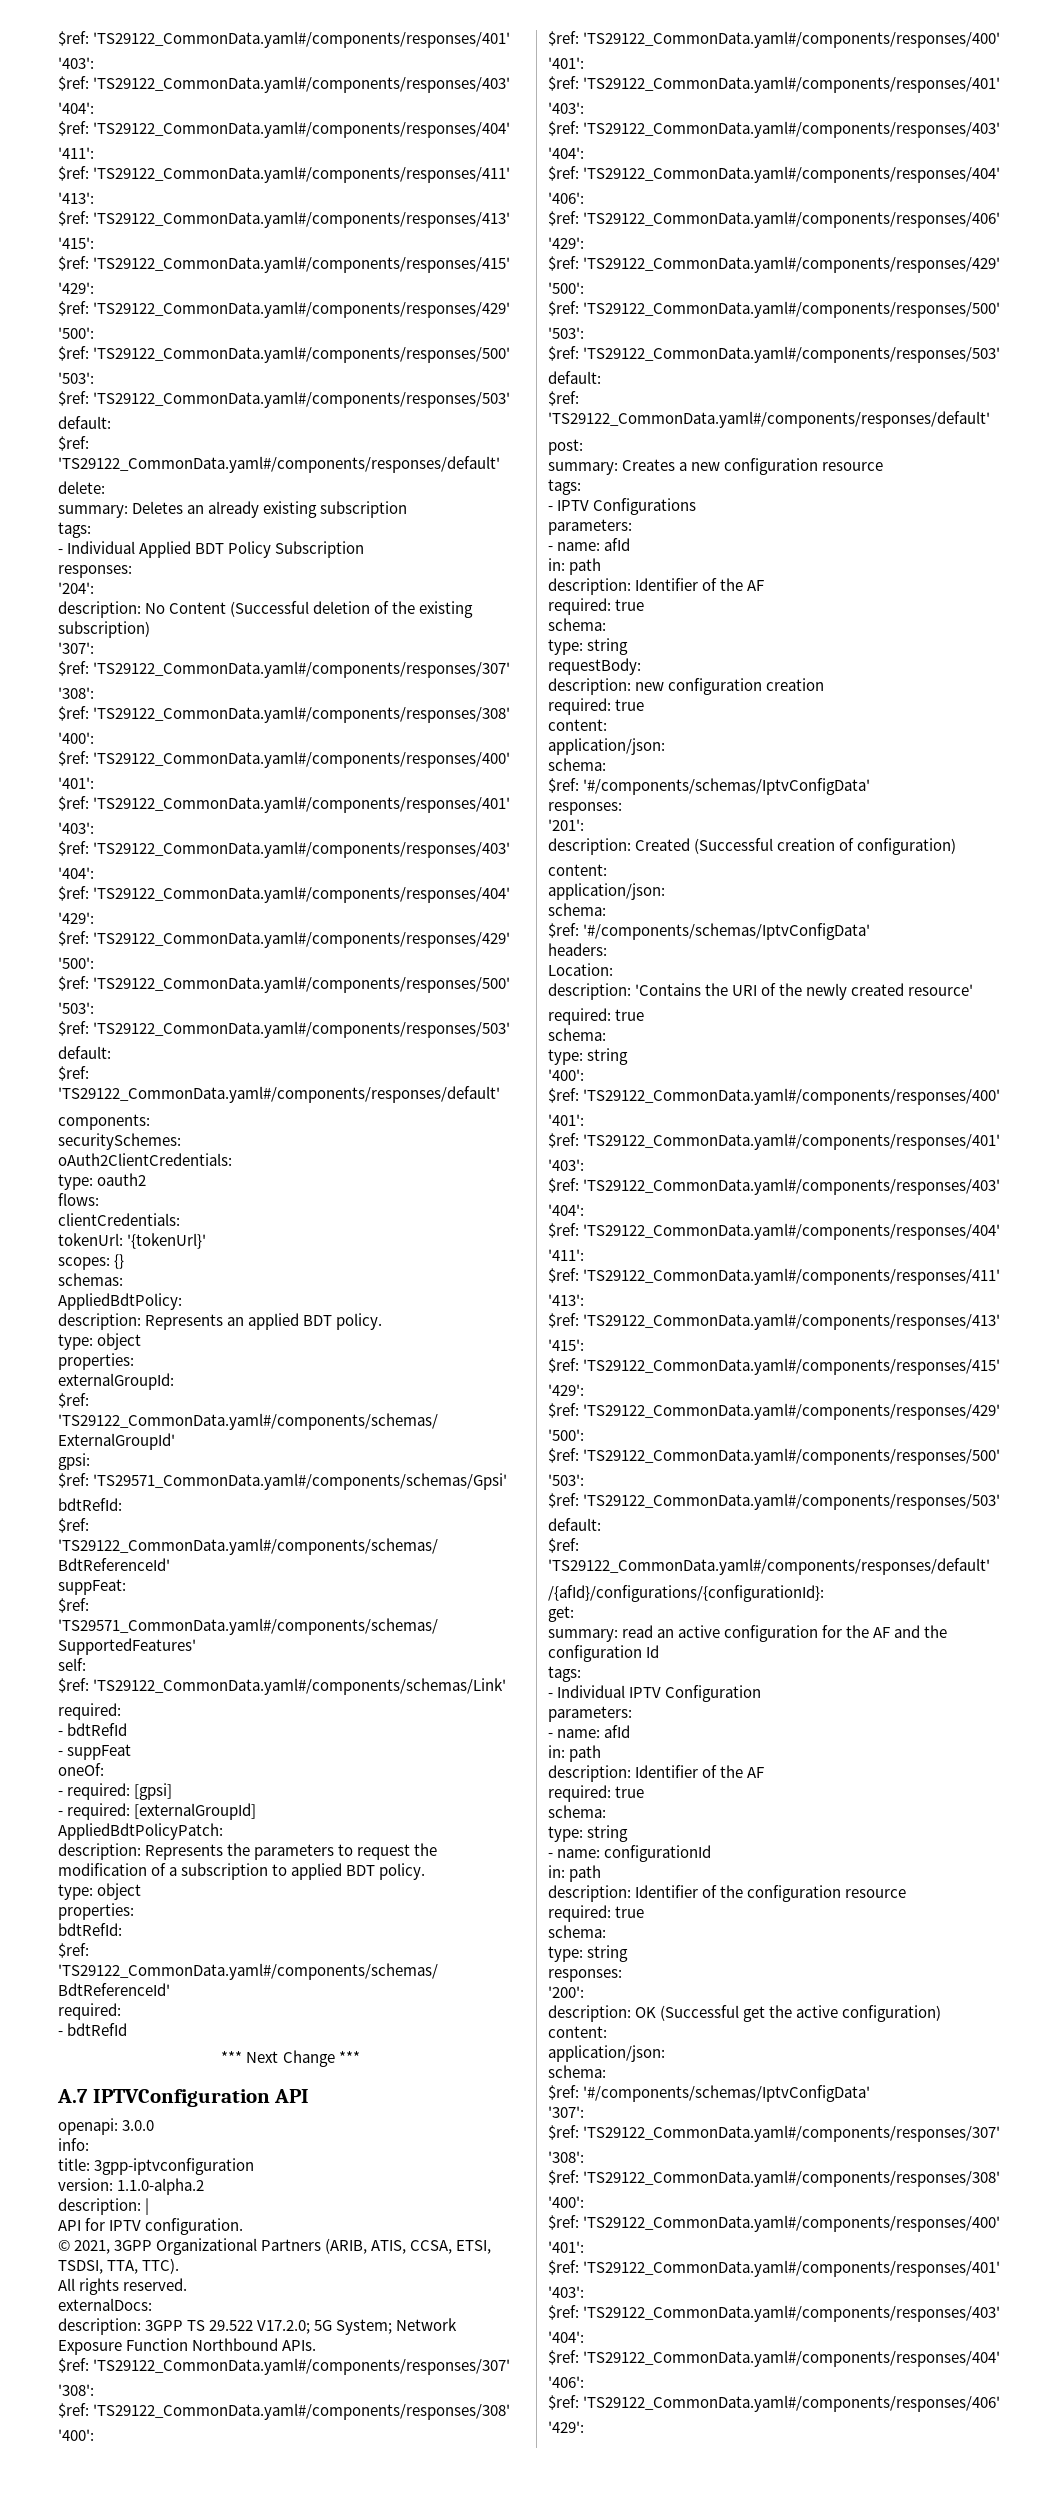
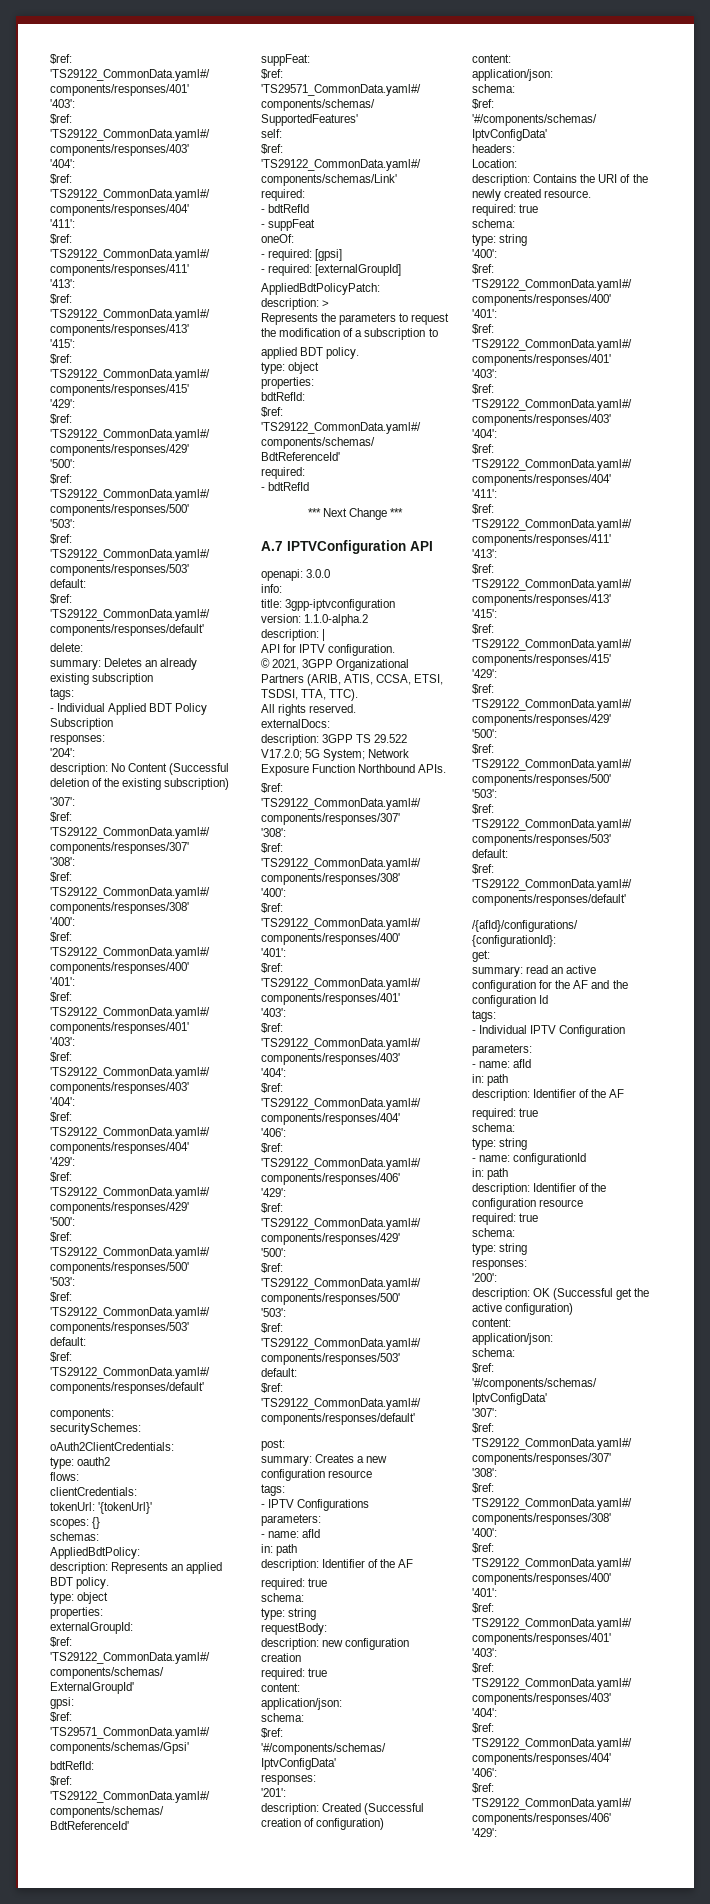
- description: Represents the parameters to request the modification of a subscription to applied BDT policy.
+ description: >
+ Represents the parameters to request the modification of a subscription to
+ applied BDT policy.
- description: 'Contains the URI of the newly created resource'
+ description: Contains the URI of the newly created resource.

